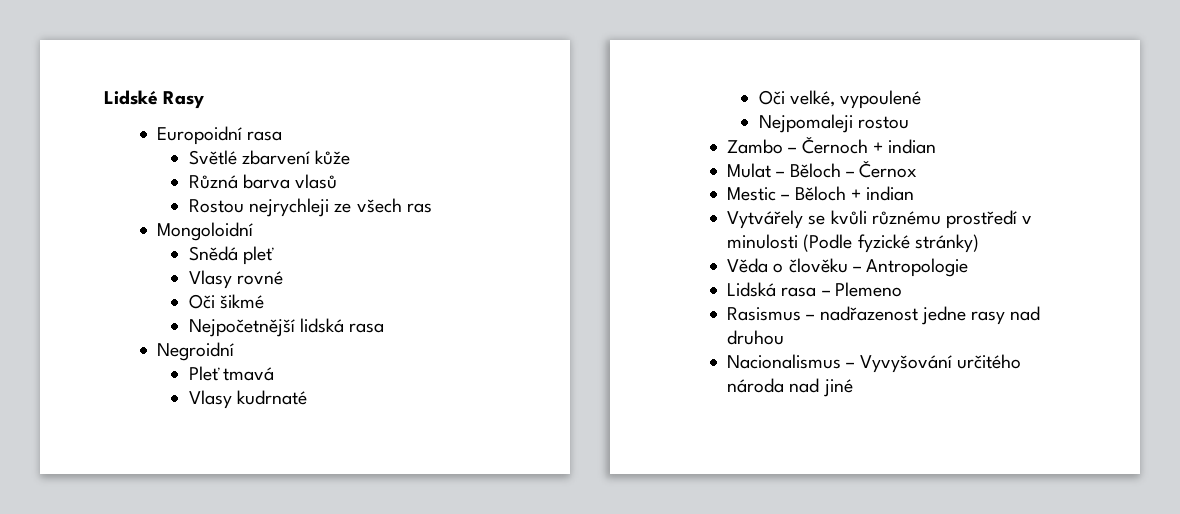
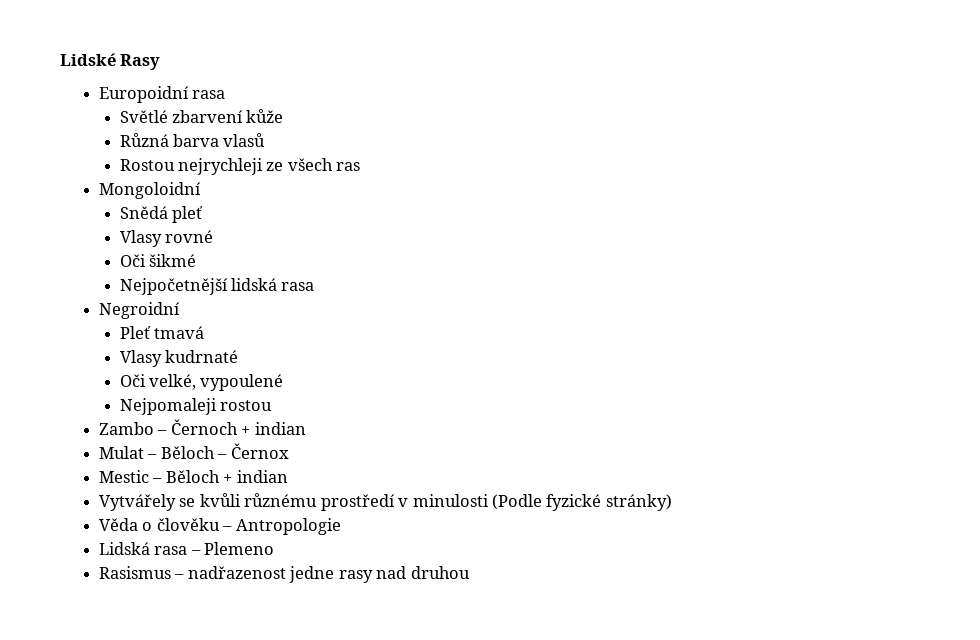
- Nacionalismus – Vyvyšování určitého národa nad jiné

